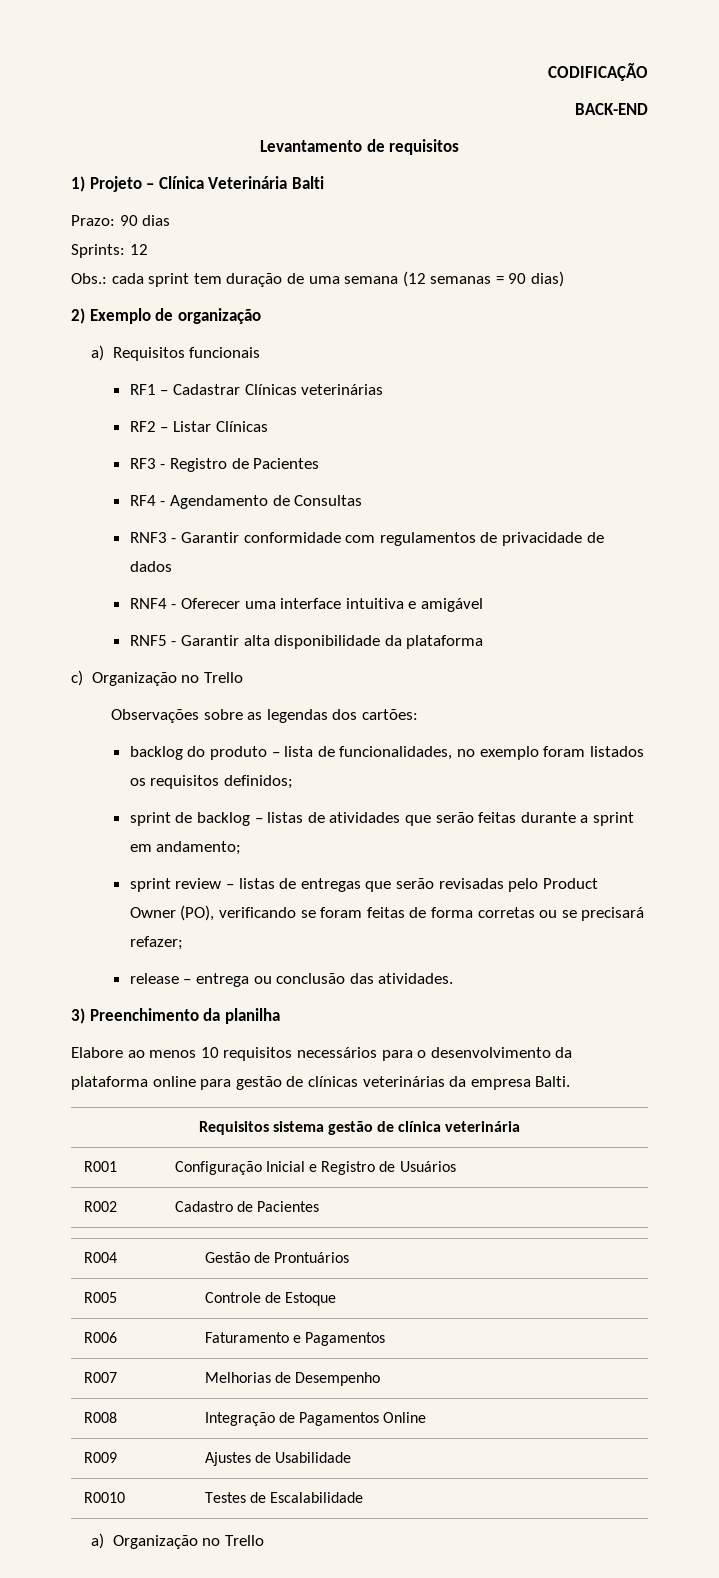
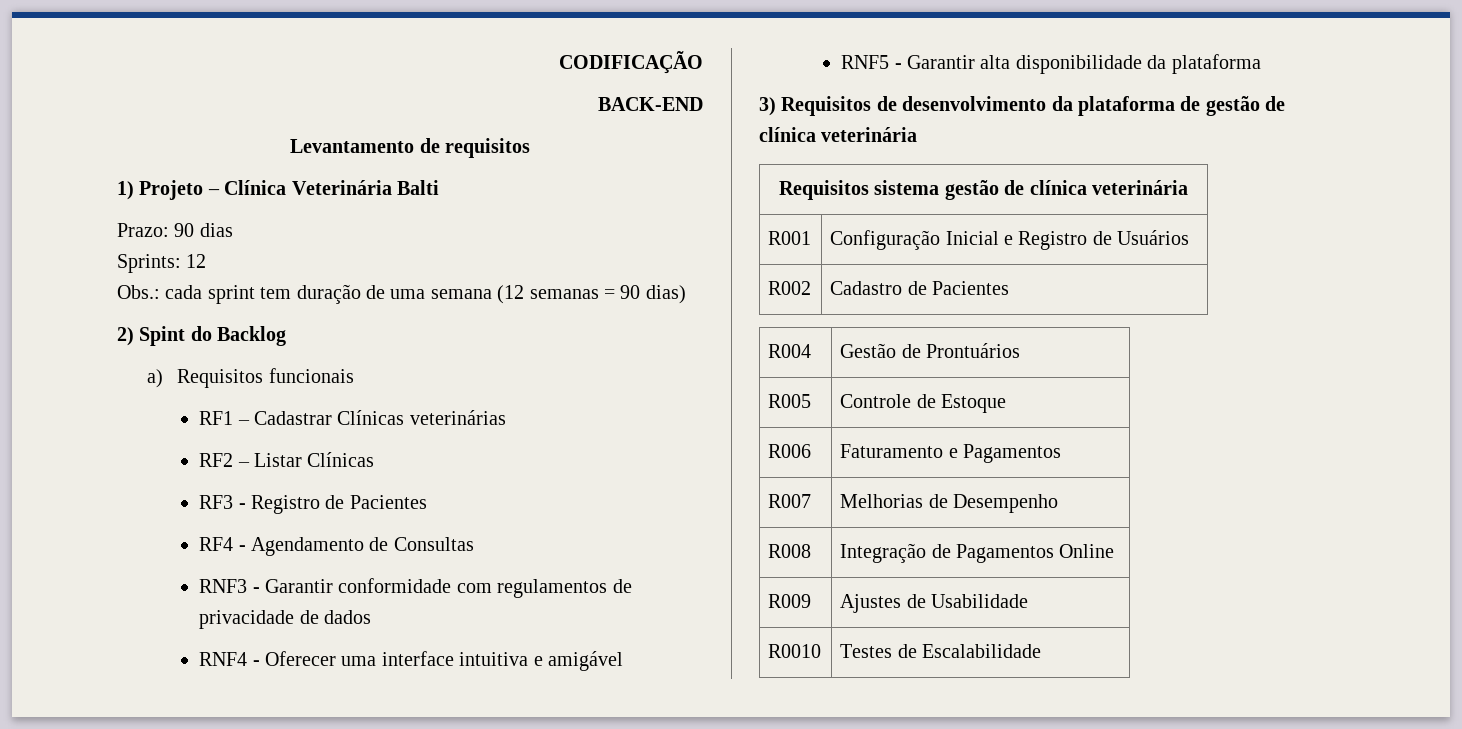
- 2) Exemplo de organização
+ 2) Spint do Backlog
- c) Organização no Trello
- Observações sobre as legendas dos cartões:
- backlog do produto – lista de funcionalidades, no exemplo foram listados os requisitos definidos;
- sprint de backlog – listas de atividades que serão feitas durante a sprint em andamento;
- sprint review – listas de entregas que serão revisadas pelo Product Owner (PO), verificando se foram feitas de forma corretas ou se precisará refazer;
- release – entrega ou conclusão das atividades.
- 3) Preenchimento da planilha
- Elabore ao menos 10 requisitos necessários para o desenvolvimento da plataforma online para gestão de clínicas veterinárias da empresa Balti.
+ 3) Requisitos de desenvolvimento da plataforma de gestão de clínica veterinária
- a) Organização no Trello

